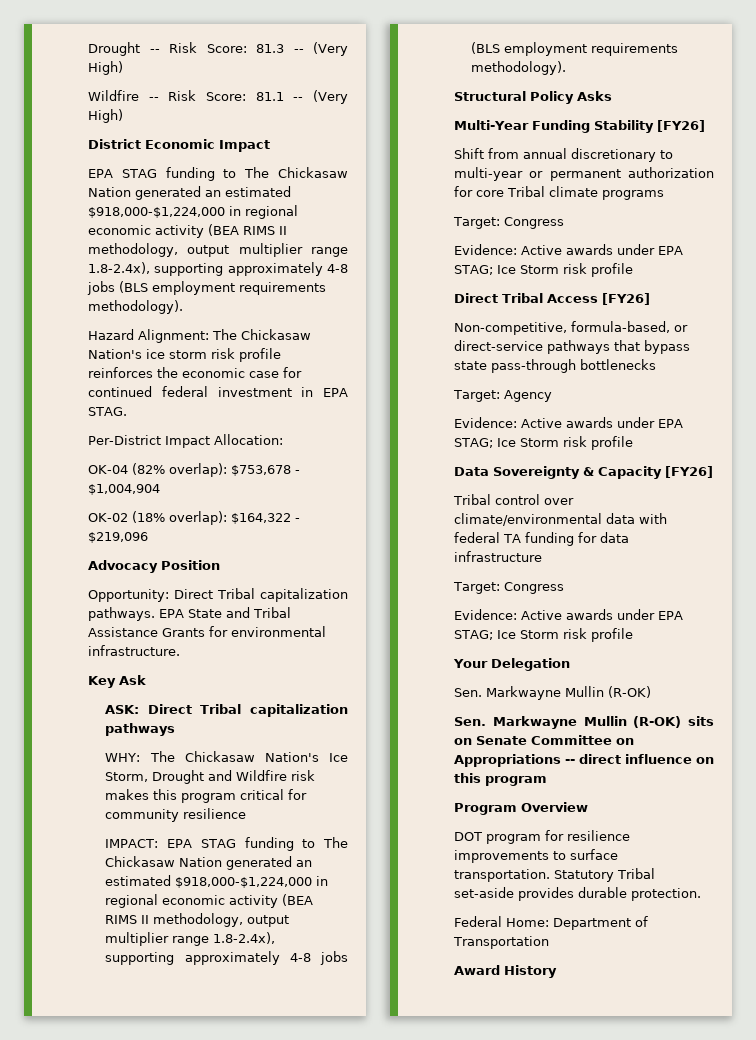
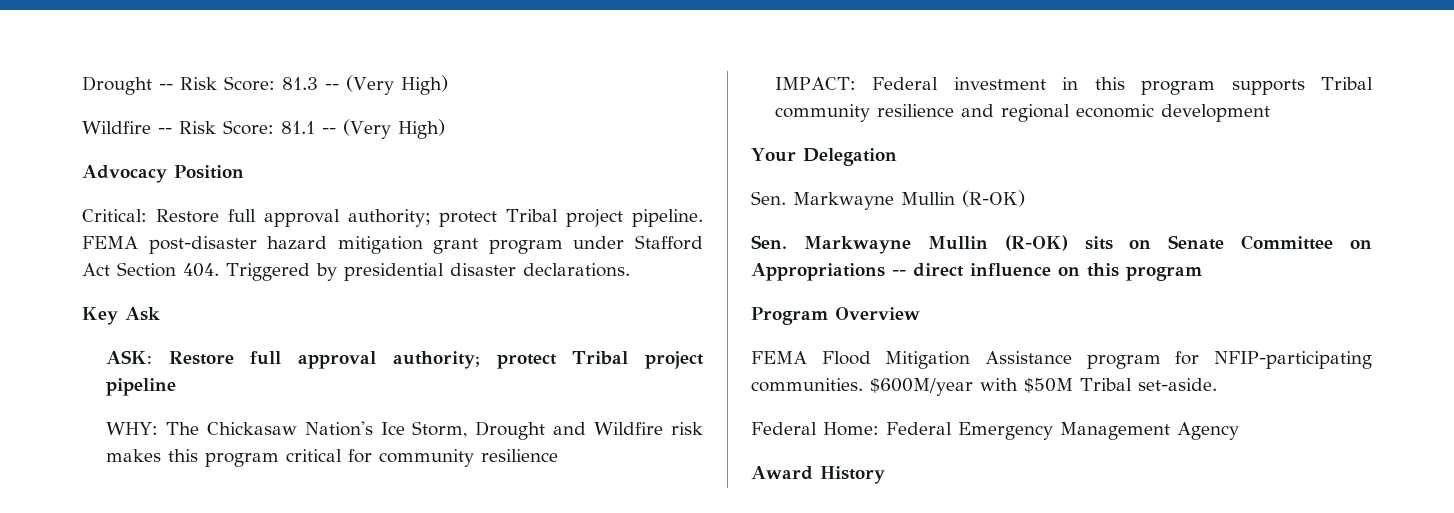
- District Economic Impact
- EPA STAG funding to The Chickasaw Nation generated an estimated $918,000-$1,224,000 in regional economic activity (BEA RIMS II methodology, output multiplier range 1.8-2.4x), supporting approximately 4-8 jobs (BLS employment requirements methodology).
- Hazard Alignment: The Chickasaw Nation's ice storm risk profile reinforces the economic case for continued federal investment in EPA STAG.
- Per-District Impact Allocation:
- OK-04 (82% overlap): $753,678 - $1,004,904
- OK-02 (18% overlap): $164,322 - $219,096
  Advocacy Position
- Opportunity: Direct Tribal capitalization pathways. EPA State and Tribal Assistance Grants for environmental infrastructure.
+ Critical: Restore full approval authority; protect Tribal project pipeline. FEMA post-disaster hazard mitigation grant program under Stafford Act Section 404. Triggered by presidential disaster declarations.
  Key Ask
- ASK: Direct Tribal capitalization pathways
+ ASK: Restore full approval authority; protect Tribal project pipeline
- IMPACT: EPA STAG funding to The Chickasaw Nation generated an estimated $918,000-$1,224,000 in regional economic activity (BEA RIMS II methodology, output multiplier range 1.8-2.4x), supporting approximately 4-8 jobs (BLS employment requirements methodology).
- Structural Policy Asks
- Multi-Year Funding Stability [FY26]
- Shift from annual discretionary to multi-year or permanent authorization for core Tribal climate programs
- Target: Congress
- Evidence: Active awards under EPA STAG; Ice Storm risk profile
- Direct Tribal Access [FY26]
- Non-competitive, formula-based, or direct-service pathways that bypass state pass-through bottlenecks
- Target: Agency
- Evidence: Active awards under EPA STAG; Ice Storm risk profile
- Data Sovereignty & Capacity [FY26]
- Tribal control over climate/environmental data with federal TA funding for data infrastructure
- Target: Congress
- Evidence: Active awards under EPA STAG; Ice Storm risk profile
+ IMPACT: Federal investment in this program supports Tribal community resilience and regional economic development
- DOT program for resilience improvements to surface transportation. Statutory Tribal set-aside provides durable protection.
- Federal Home: Department of Transportation
+ FEMA Flood Mitigation Assistance program for NFIP-participating communities. $600M/year with $50M Tribal set-aside.
+ Federal Home: Federal Emergency Management Agency

